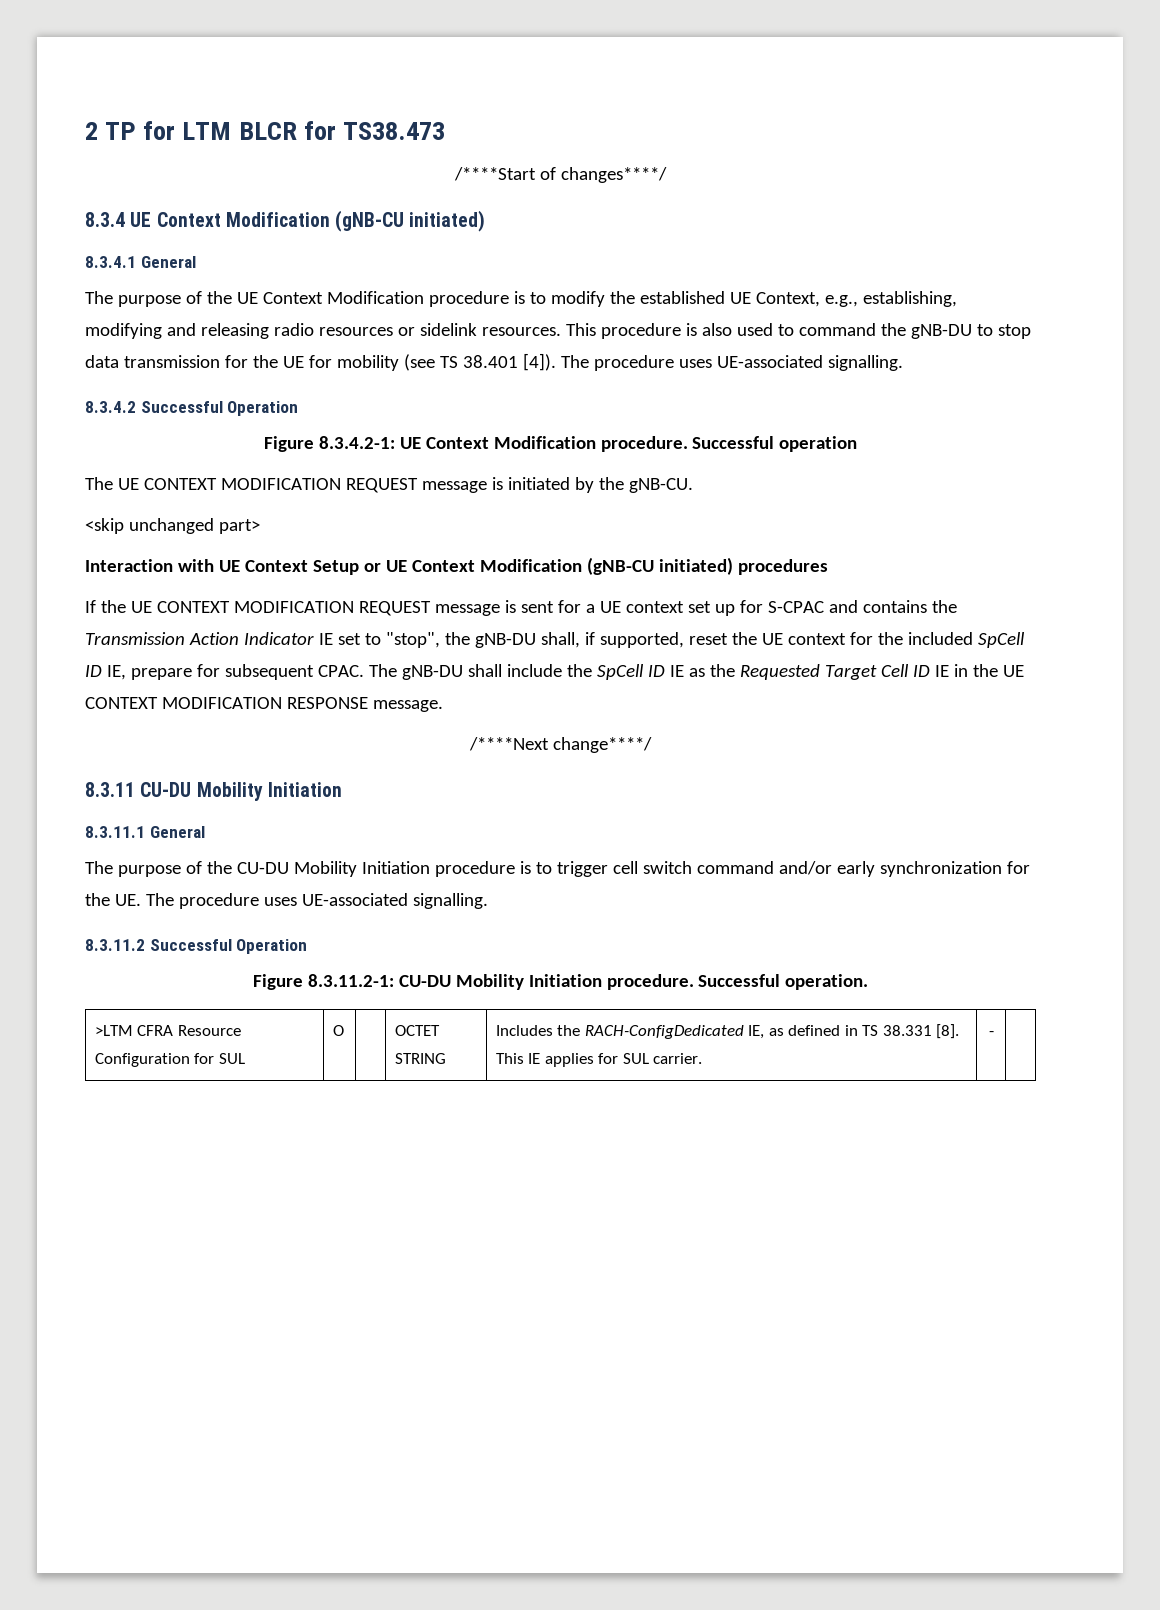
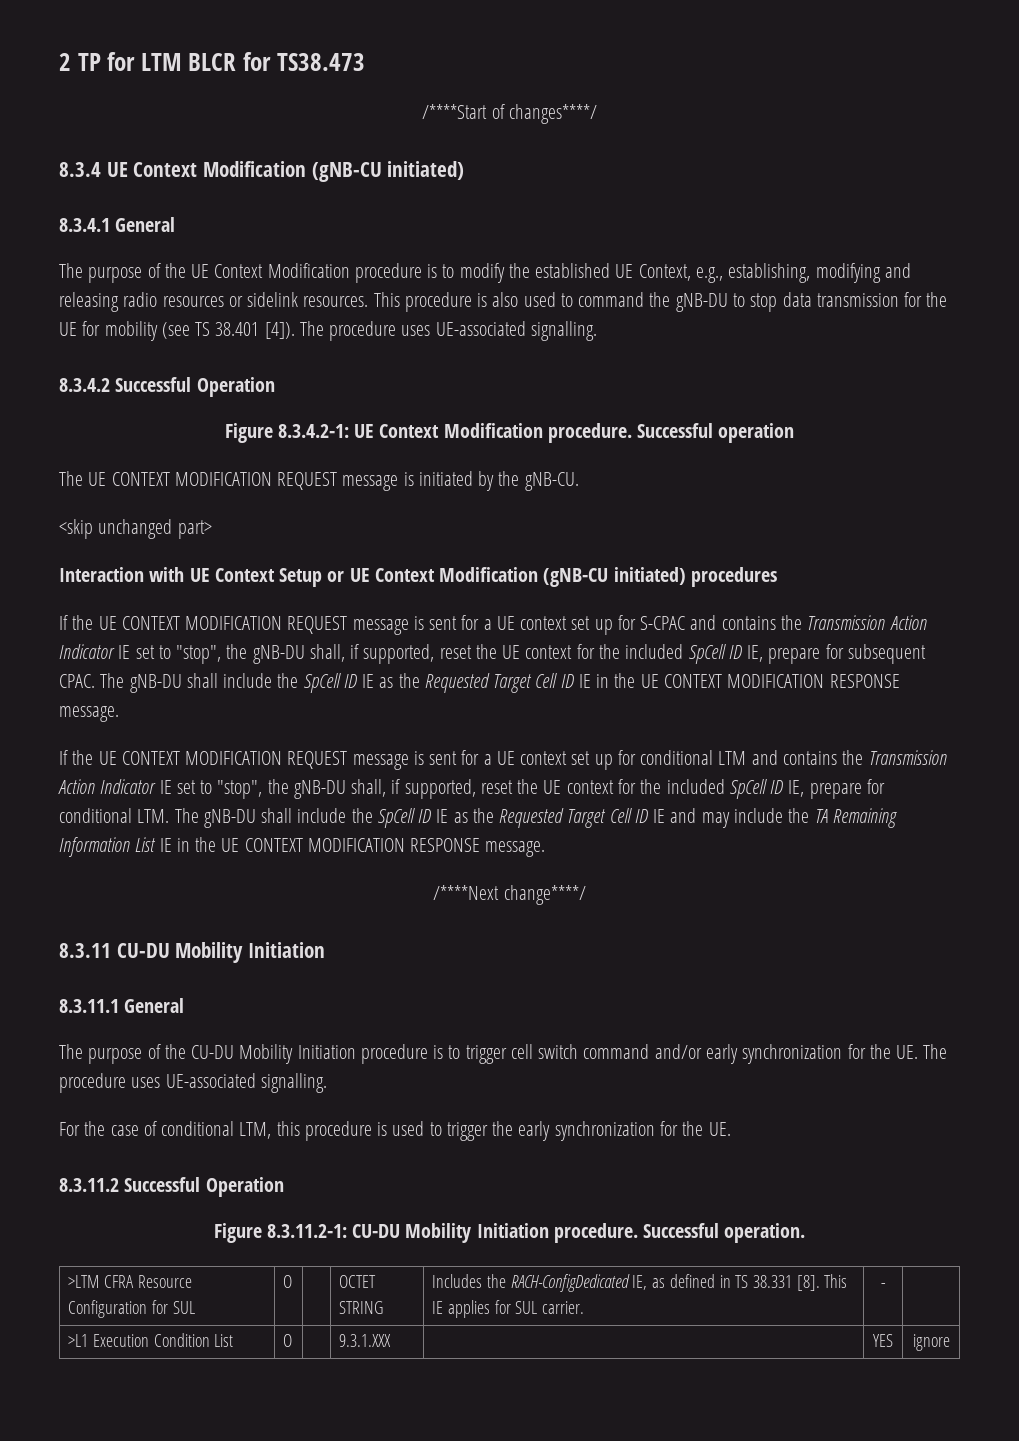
+ If the UE CONTEXT MODIFICATION REQUEST message is sent for a UE context set up for conditional LTM and contains the Transmission Action Indicator IE set to "stop", the gNB-DU shall, if supported, reset the UE context for the included SpCell ID IE, prepare for conditional LTM. The gNB-DU shall include the SpCell ID IE as the Requested Target Cell ID IE and may include the TA Remaining Information List IE in the UE CONTEXT MODIFICATION RESPONSE message.
+ For the case of conditional LTM, this procedure is used to trigger the early synchronization for the UE.
+ >L1 Execution Condition List | O | | 9.3.1.XXX | | YES | ignore

